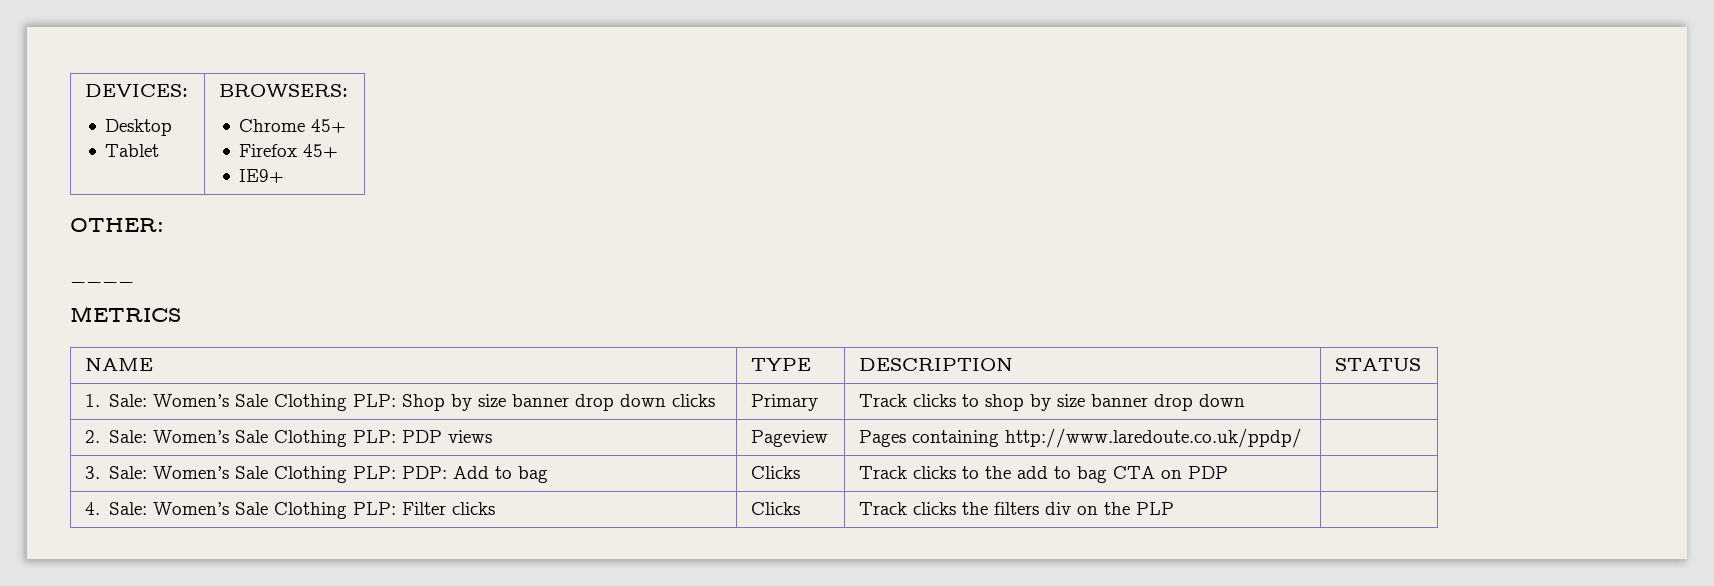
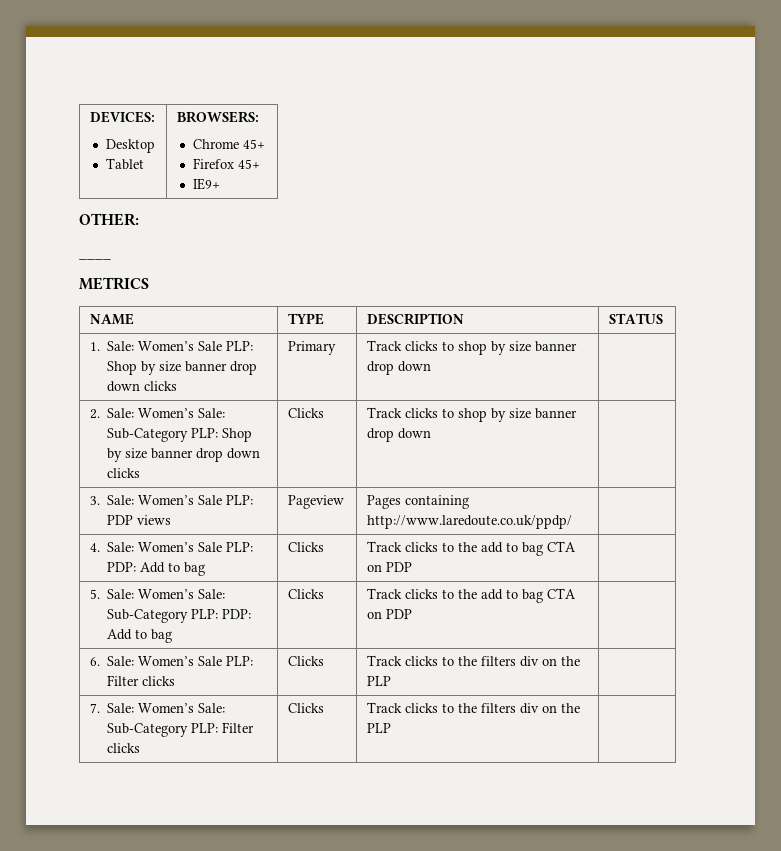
- 1. Sale: Women’s Sale Clothing PLP: Shop by size banner drop down clicks | Primary | Track clicks to shop by size banner drop down |
+ 1. Sale: Women’s Sale PLP: Shop by size banner drop down clicks | Primary | Track clicks to shop by size banner drop down |
- 2. Sale: Women’s Sale Clothing PLP: PDP views | Pageview | Pages containing http://www.laredoute.co.uk/ppdp/ |
+ 2. Sale: Women’s Sale: Sub-Category PLP: Shop by size banner drop down clicks | Clicks | Track clicks to shop by size banner drop down |
+ 3. Sale: Women’s Sale PLP: PDP views | Pageview | Pages containing http://www.laredoute.co.uk/ppdp/ |
- 3. Sale: Women’s Sale Clothing PLP: PDP: Add to bag | Clicks | Track clicks to the add to bag CTA on PDP |
+ 4. Sale: Women’s Sale PLP: PDP: Add to bag | Clicks | Track clicks to the add to bag CTA on PDP |
+ 5. Sale: Women’s Sale: Sub-Category PLP: PDP: Add to bag | Clicks | Track clicks to the add to bag CTA on PDP |
- 4. Sale: Women’s Sale Clothing PLP: Filter clicks | Clicks | Track clicks the filters div on the PLP |
+ 6. Sale: Women’s Sale PLP: Filter clicks | Clicks | Track clicks to the filters div on the PLP |
+ 7. Sale: Women’s Sale: Sub-Category PLP: Filter clicks | Clicks | Track clicks to the filters div on the PLP |

